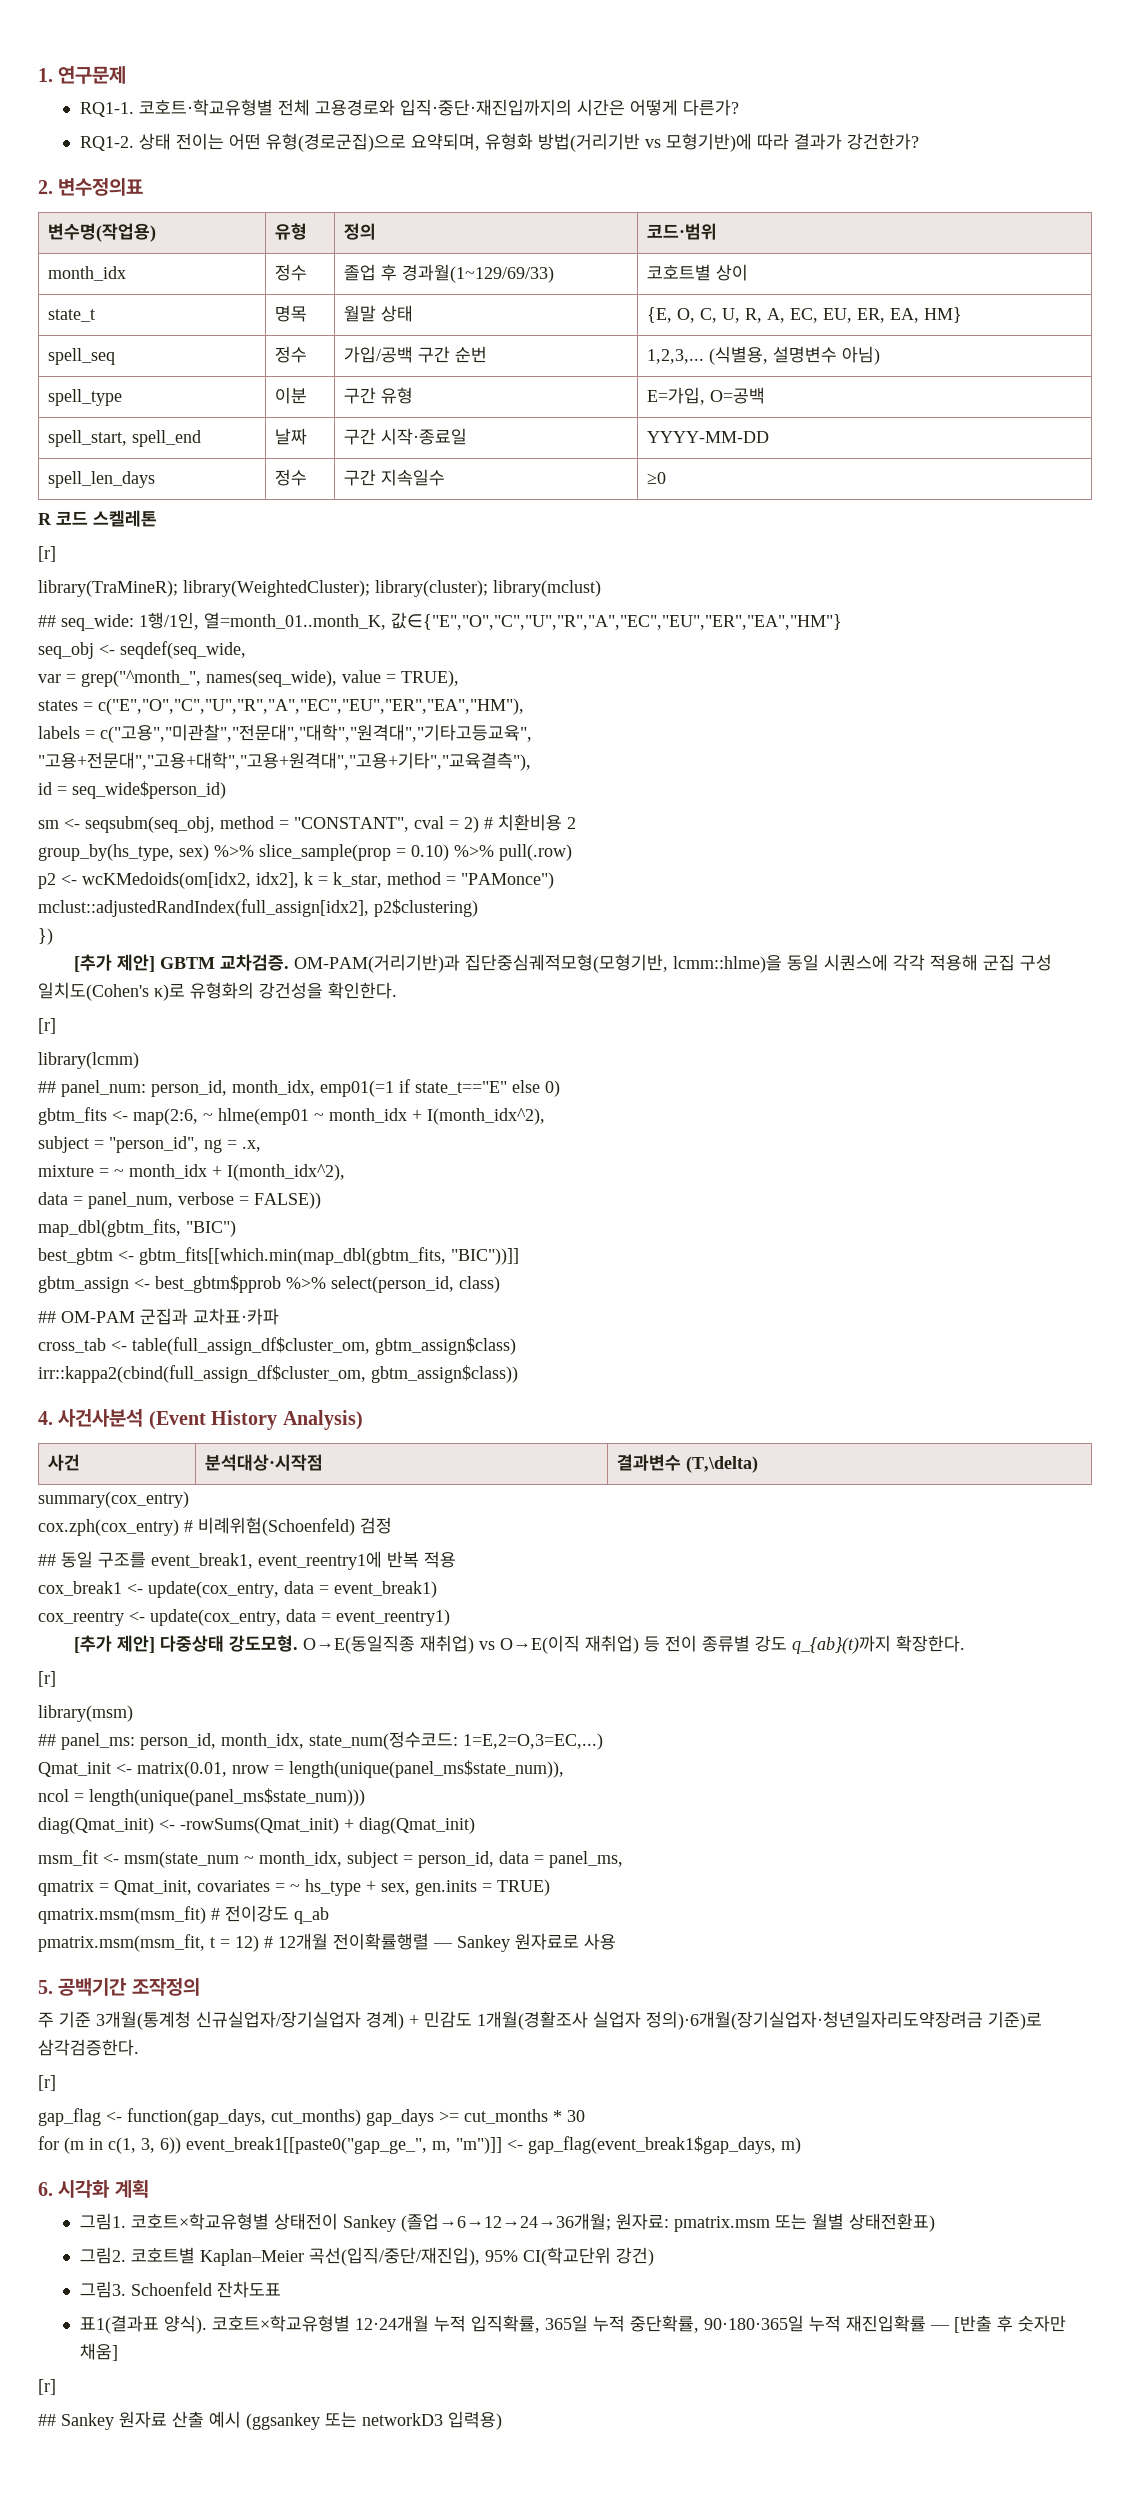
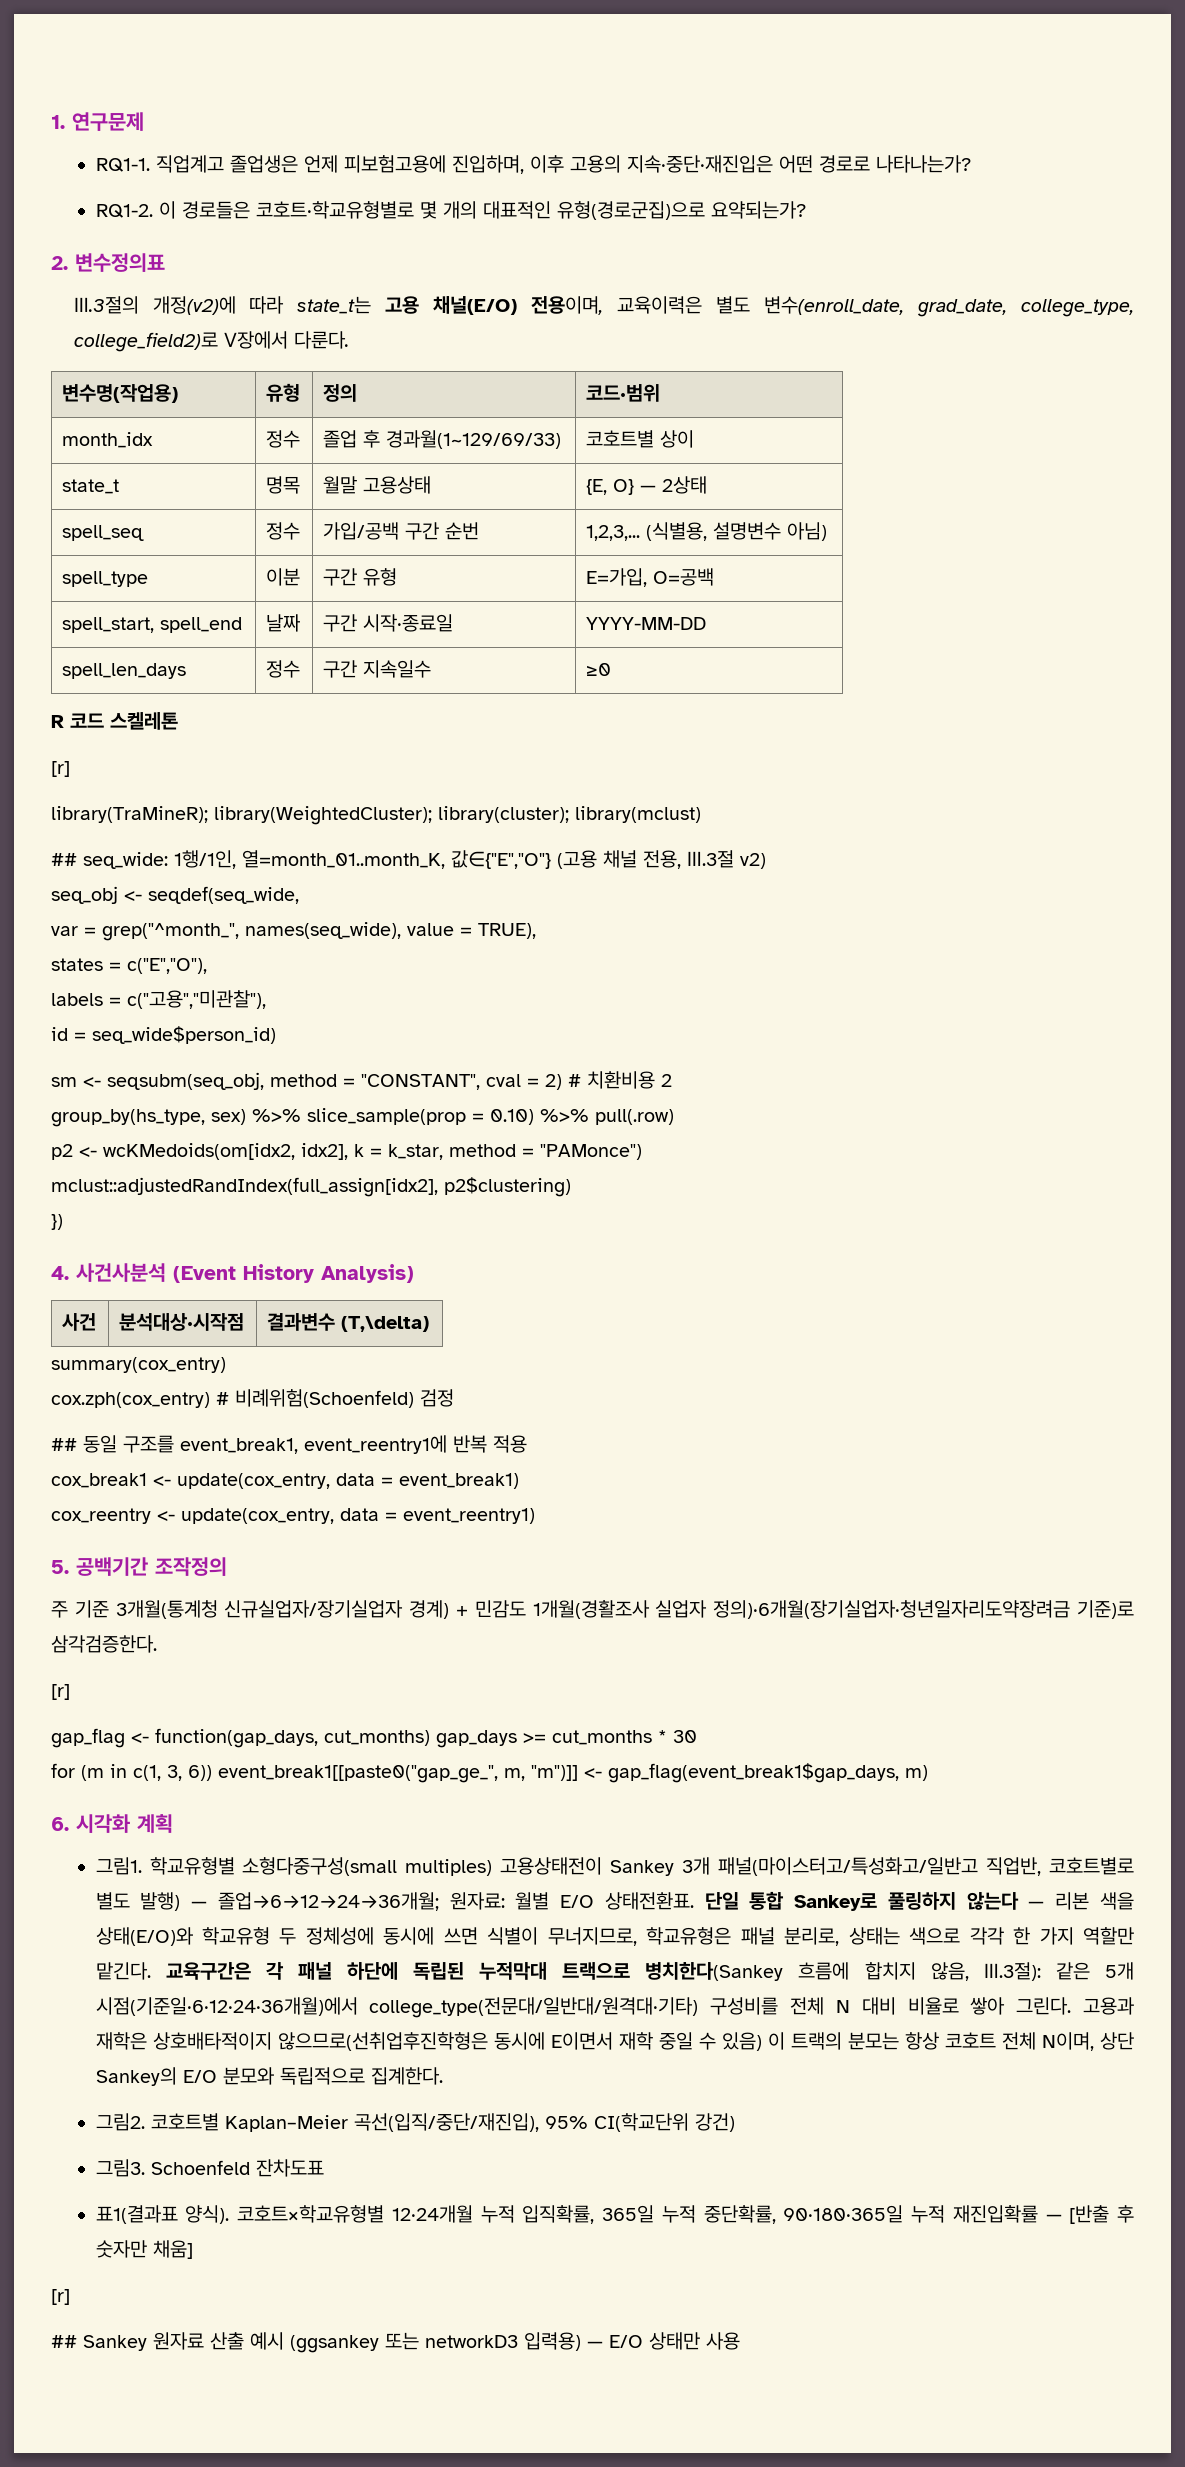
- 코호트·학교유형별 전체 고용경로와 입직·중단·재진입까지의 시간은 어떻게 다른가?
- RQ1-2. 상태 전이는 어떤 유형(경로군집)으로 요약되며, 유형화 방법(거리기반 vs 모형기반)에 따라 결과가 강건한가?
+ 직업계고 졸업생은 언제 피보험고용에 진입하며, 이후 고용의 지속·중단·재진입은 어떤 경로로 나타나는가?
+ RQ1-2. 이 경로들은 코호트·학교유형별로 몇 개의 대표적인 유형(경로군집)으로 요약되는가?
  2. 변수정의표
+ Ⅲ.3절의 개정(v2)에 따라 state_t는 고용 채널(E/O) 전용이며, 교육이력은 별도 변수(enroll_date, grad_date, college_type, college_field2)로 Ⅴ장에서 다룬다.
- state_t | 명목 | 월말 상태 | {E, O, C, U, R, A, EC, EU, ER, EA, HM}
+ state_t | 명목 | 월말 고용상태 | {E, O} — 2상태
- ## seq_wide: 1행/1인, 열=month_01..month_K, 값∈{"E","O","C","U","R","A","EC","EU","ER","EA","HM"}
+ ## seq_wide: 1행/1인, 열=month_01..month_K, 값∈{"E","O"} (고용 채널 전용, Ⅲ.3절 v2)
- states = c("E","O","C","U","R","A","EC","EU","ER","EA","HM"),
+ states = c("E","O"),
- labels = c("고용","미관찰","전문대","대학","원격대","기타고등교육",
- "고용+전문대","고용+대학","고용+원격대","고용+기타","교육결측"),
+ labels = c("고용","미관찰"),
- [추가 제안] GBTM 교차검증. OM-PAM(거리기반)과 집단중심궤적모형(모형기반, lcmm::hlme)을 동일 시퀀스에 각각 적용해 군집 구성 일치도(Cohen's κ)로 유형화의 강건성을 확인한다.
- [r]
- library(lcmm)
- ## panel_num: person_id, month_idx, emp01(=1 if state_t=="E" else 0)
- gbtm_fits <- map(2:6, ~ hlme(emp01 ~ month_idx + I(month_idx^2),
- subject = "person_id", ng = .x,
- mixture = ~ month_idx + I(month_idx^2),
- data = panel_num, verbose = FALSE))
- map_dbl(gbtm_fits, "BIC")
- best_gbtm <- gbtm_fits[[which.min(map_dbl(gbtm_fits, "BIC"))]]
- gbtm_assign <- best_gbtm$pprob %>% select(person_id, class)
- ## OM-PAM 군집과 교차표·카파
- cross_tab <- table(full_assign_df$cluster_om, gbtm_assign$class)
- irr::kappa2(cbind(full_assign_df$cluster_om, gbtm_assign$class))
- [추가 제안] 다중상태 강도모형. O→E(동일직종 재취업) vs O→E(이직 재취업) 등 전이 종류별 강도 q_{ab}(t)까지 확장한다.
- [r]
- library(msm)
- ## panel_ms: person_id, month_idx, state_num(정수코드: 1=E,2=O,3=EC,...)
- Qmat_init <- matrix(0.01, nrow = length(unique(panel_ms$state_num)),
- ncol = length(unique(panel_ms$state_num)))
- diag(Qmat_init) <- -rowSums(Qmat_init) + diag(Qmat_init)
- msm_fit <- msm(state_num ~ month_idx, subject = person_id, data = panel_ms,
- qmatrix = Qmat_init, covariates = ~ hs_type + sex, gen.inits = TRUE)
- qmatrix.msm(msm_fit) # 전이강도 q_ab
- pmatrix.msm(msm_fit, t = 12) # 12개월 전이확률행렬 — Sankey 원자료로 사용
- 코호트×학교유형별 상태전이 Sankey (졸업→6→12→24→36개월; 원자료: pmatrix.msm 또는 월별 상태전환표)
+ 학교유형별 소형다중구성(small multiples) 고용상태전이 Sankey 3개 패널(마이스터고/특성화고/일반고 직업반, 코호트별로 별도 발행) — 졸업→6→12→24→36개월; 원자료: 월별 E/O 상태전환표. 단일 통합 Sankey로 풀링하지 않는다 — 리본 색을 상태(E/O)와 학교유형 두 정체성에 동시에 쓰면 식별이 무너지므로, 학교유형은 패널 분리로, 상태는 색으로 각각 한 가지 역할만 맡긴다. 교육구간은 각 패널 하단에 독립된 누적막대 트랙으로 병치한다(Sankey 흐름에 합치지 않음, Ⅲ.3절): 같은 5개 시점(기준일·6·12·24·36개월)에서 college_type(전문대/일반대/원격대·기타) 구성비를 전체 N 대비 비율로 쌓아 그린다. 고용과 재학은 상호배타적이지 않으므로(선취업후진학형은 동시에 E이면서 재학 중일 수 있음) 이 트랙의 분모는 항상 코호트 전체 N이며, 상단 Sankey의 E/O 분모와 독립적으로 집계한다.
- ## Sankey 원자료 산출 예시 (ggsankey 또는 networkD3 입력용)
+ ## Sankey 원자료 산출 예시 (ggsankey 또는 networkD3 입력용) — E/O 상태만 사용

